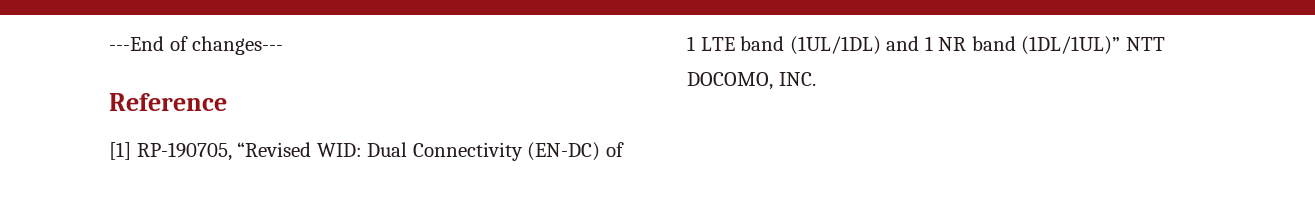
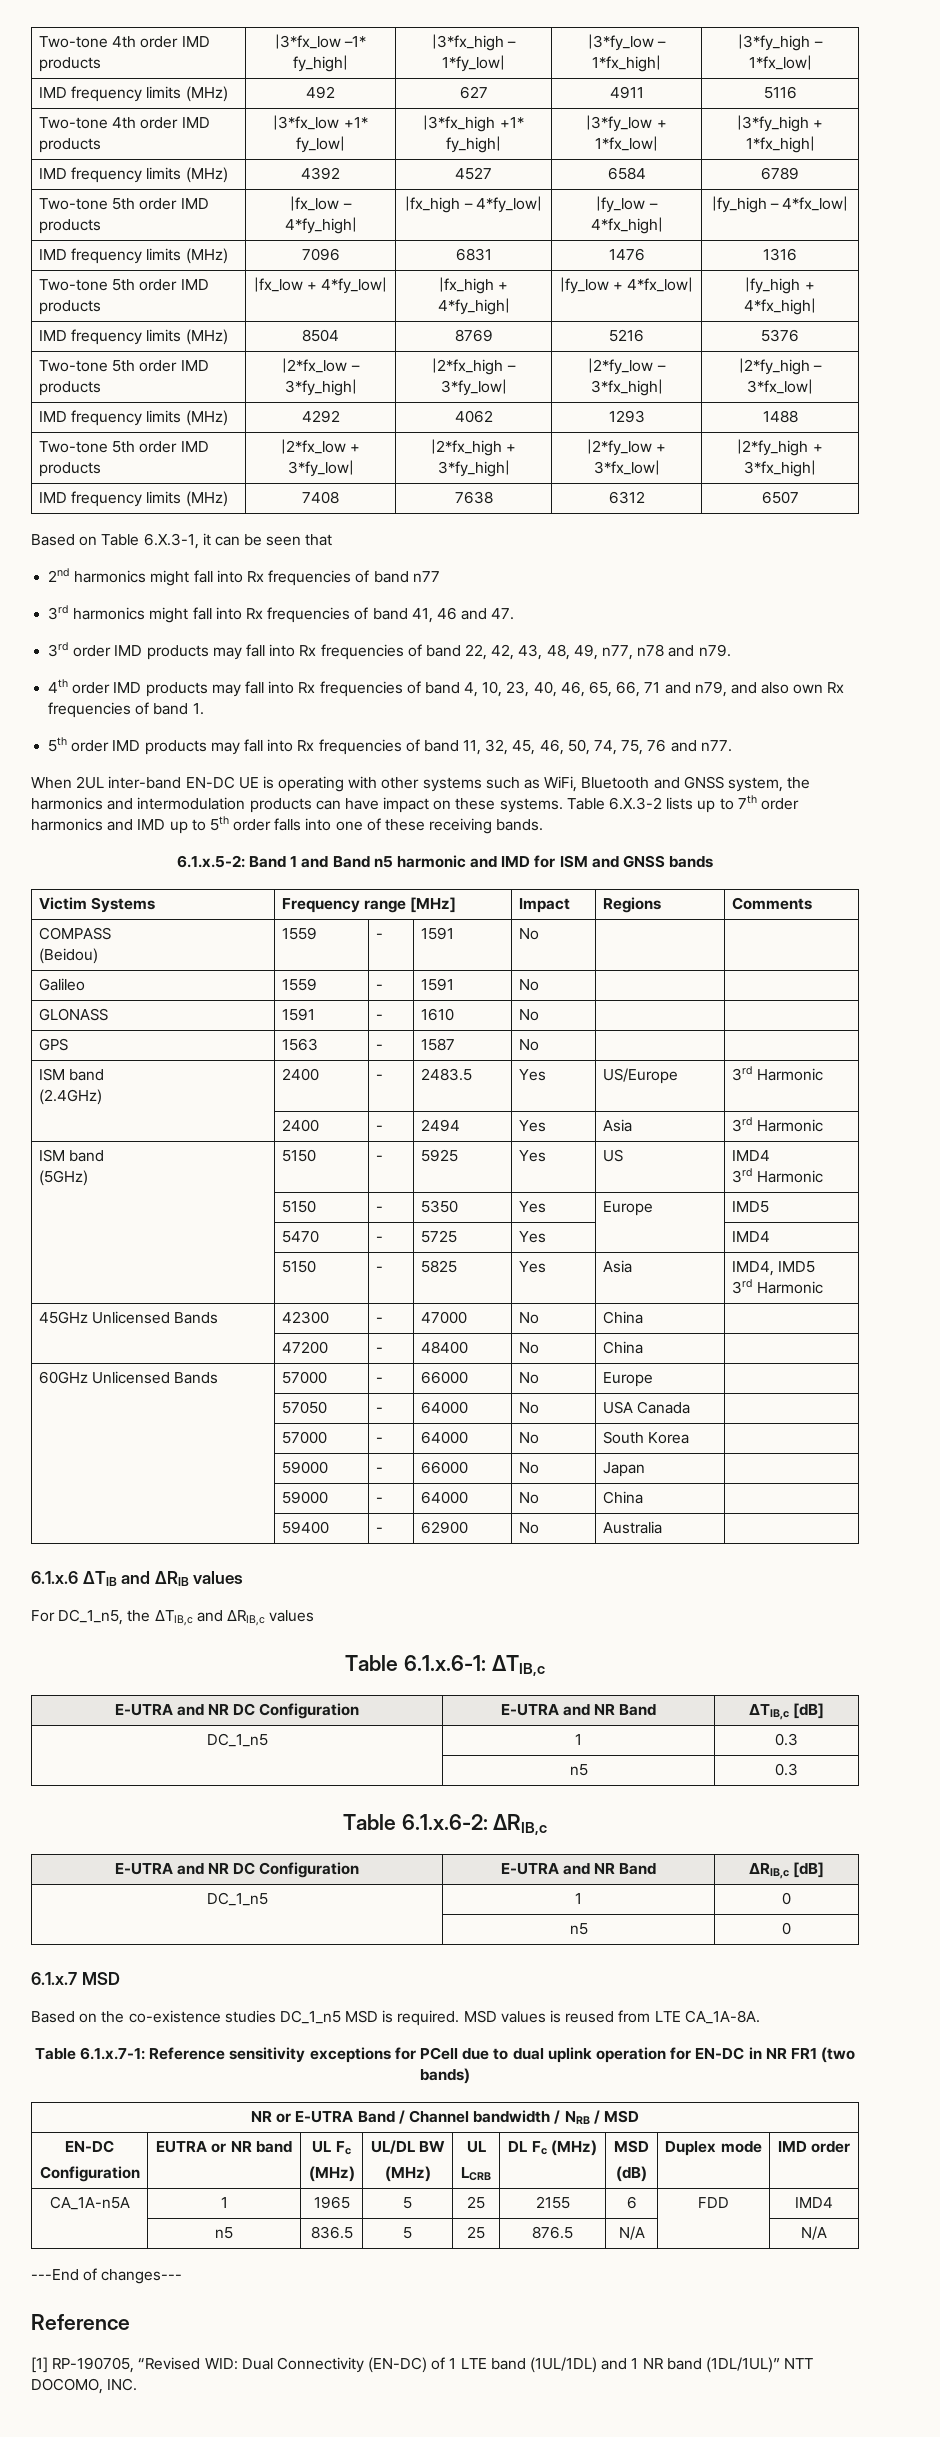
+ Two-tone 4th order IMD products | |3*fx_low –1* fy_high| | |3*fx_high – 1*fy_low| | |3*fy_low – 1*fx_high| | |3*fy_high – 1*fx_low|
+ IMD frequency limits (MHz) | 492 | 627 | 4911 | 5116
+ Two-tone 4th order IMD products | |3*fx_low +1* fy_low| | |3*fx_high +1* fy_high| | |3*fy_low + 1*fx_low| | |3*fy_high + 1*fx_high|
+ IMD frequency limits (MHz) | 4392 | 4527 | 6584 | 6789
+ Two-tone 5th order IMD products | |fx_low – 4*fy_high| | |fx_high – 4*fy_low| | |fy_low – 4*fx_high| | |fy_high – 4*fx_low|
+ IMD frequency limits (MHz) | 7096 | 6831 | 1476 | 1316
+ Two-tone 5th order IMD products | |fx_low + 4*fy_low| | |fx_high + 4*fy_high| | |fy_low + 4*fx_low| | |fy_high + 4*fx_high|
+ IMD frequency limits (MHz) | 8504 | 8769 | 5216 | 5376
+ Two-tone 5th order IMD products | |2*fx_low – 3*fy_high| | |2*fx_high – 3*fy_low| | |2*fy_low – 3*fx_high| | |2*fy_high – 3*fx_low|
+ IMD frequency limits (MHz) | 4292 | 4062 | 1293 | 1488
+ Two-tone 5th order IMD products | |2*fx_low + 3*fy_low| | |2*fx_high + 3*fy_high| | |2*fy_low + 3*fx_low| | |2*fy_high + 3*fx_high|
+ IMD frequency limits (MHz) | 7408 | 7638 | 6312 | 6507
+ Based on Table 6.X.3-1, it can be seen that
+ 2nd harmonics might fall into Rx frequencies of band n77
+ 3rd harmonics might fall into Rx frequencies of band 41, 46 and 47.
+ 3rd order IMD products may fall into Rx frequencies of band 22, 42, 43, 48, 49, n77, n78 and n79.
+ 4th order IMD products may fall into Rx frequencies of band 4, 10, 23, 40, 46, 65, 66, 71 and n79, and also own Rx frequencies of band 1.
+ 5th order IMD products may fall into Rx frequencies of band 11, 32, 45, 46, 50, 74, 75, 76 and n77.
+ When 2UL inter-band EN-DC UE is operating with other systems such as WiFi, Bluetooth and GNSS system, the harmonics and intermodulation products can have impact on these systems. Table 6.X.3-2 lists up to 7th order harmonics and IMD up to 5th order falls into one of these receiving bands.
+ 6.1.x.5-2: Band 1 and Band n5 harmonic and IMD for ISM and GNSS bands
+ Victim Systems | Frequency range [MHz] | Impact | Regions | Comments
+ COMPASS
+ (Beidou) | 1559 | - | 1591 | No | |
+ Galileo | 1559 | - | 1591 | No | |
+ GLONASS | 1591 | - | 1610 | No | |
+ GPS | 1563 | - | 1587 | No | |
+ ISM band
+ (2.4GHz) | 2400 | - | 2483.5 | Yes | US/Europe | 3rd Harmonic
+ | 2400 | - | 2494 | Yes | Asia | 3rd Harmonic
+ ISM band
+ (5GHz) | 5150 | - | 5925 | Yes | US | IMD4
+ 3rd Harmonic
+ | 5150 | - | 5350 | Yes | Europe | IMD5
+ | 5470 | - | 5725 | Yes | | IMD4
+ | 5150 | - | 5825 | Yes | Asia | IMD4, IMD5
+ 3rd Harmonic
+ 45GHz Unlicensed Bands | 42300 | - | 47000 | No | China |
+ | 47200 | - | 48400 | No | China |
+ 60GHz Unlicensed Bands | 57000 | - | 66000 | No | Europe |
+ | 57050 | - | 64000 | No | USA Canada |
+ | 57000 | - | 64000 | No | South Korea |
+ | 59000 | - | 66000 | No | Japan |
+ | 59000 | - | 64000 | No | China |
+ | 59400 | - | 62900 | No | Australia |
+ 6.1.x.6 ∆TIB and ∆RIB values
+ For DC_1_n5, the ΔTIB,c and ΔRIB,c values
+ Table 6.1.x.6-1: ΔTIB,c
+ E-UTRA and NR DC Configuration | E-UTRA and NR Band | ΔTIB,c [dB]
+ DC_1_n5 | 1 | 0.3
+ | n5 | 0.3
+ Table 6.1.x.6-2: ΔRIB,c
+ E-UTRA and NR DC Configuration | E-UTRA and NR Band | ΔRIB,c [dB]
+ DC_1_n5 | 1 | 0
+ | n5 | 0
+ 6.1.x.7 MSD
+ Based on the co-existence studies DC_1_n5 MSD is required. MSD values is reused from LTE CA_1A-8A.
+ Table 6.1.x.7-1: Reference sensitivity exceptions for PCell due to dual uplink operation for EN-DC in NR FR1 (two bands)
+ NR or E-UTRA Band / Channel bandwidth / NRB / MSD
+ EN-DC
+ Configuration | EUTRA or NR band | UL Fc
+ (MHz) | UL/DL BW
+ (MHz) | UL
+ LCRB | DL Fc (MHz) | MSD
+ (dB) | Duplex mode | IMD order
+ CA_1A-n5A | 1 | 1965 | 5 | 25 | 2155 | 6 | FDD | IMD4
+ | n5 | 836.5 | 5 | 25 | 876.5 | N/A | | N/A

